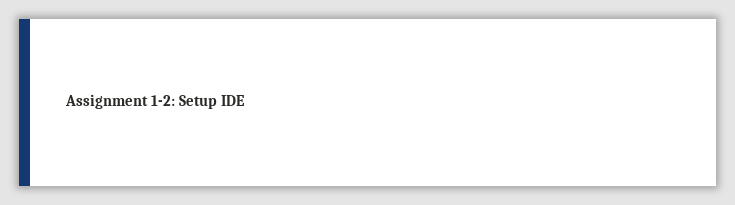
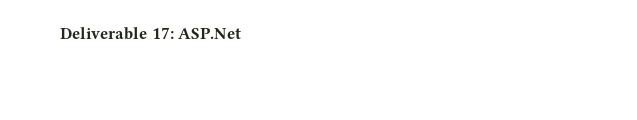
- Assignment 1-2: Setup IDE
+ Deliverable 17: ASP.Net

